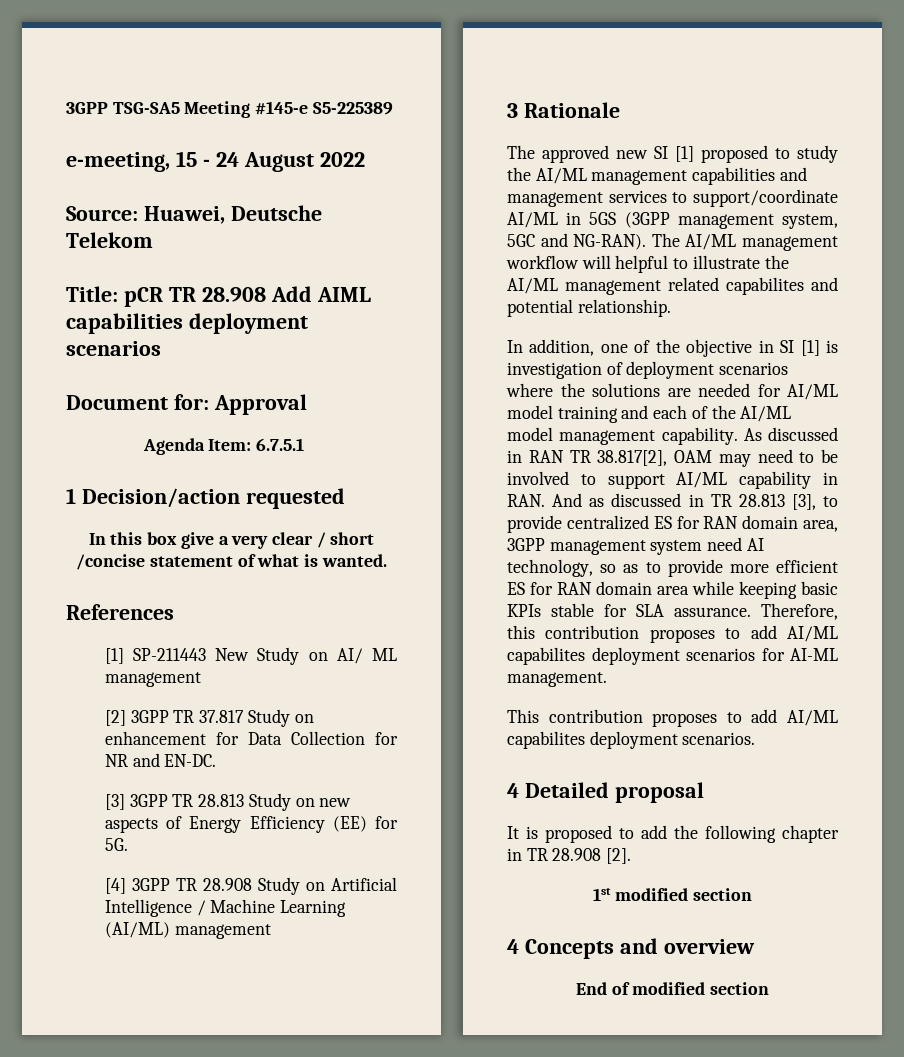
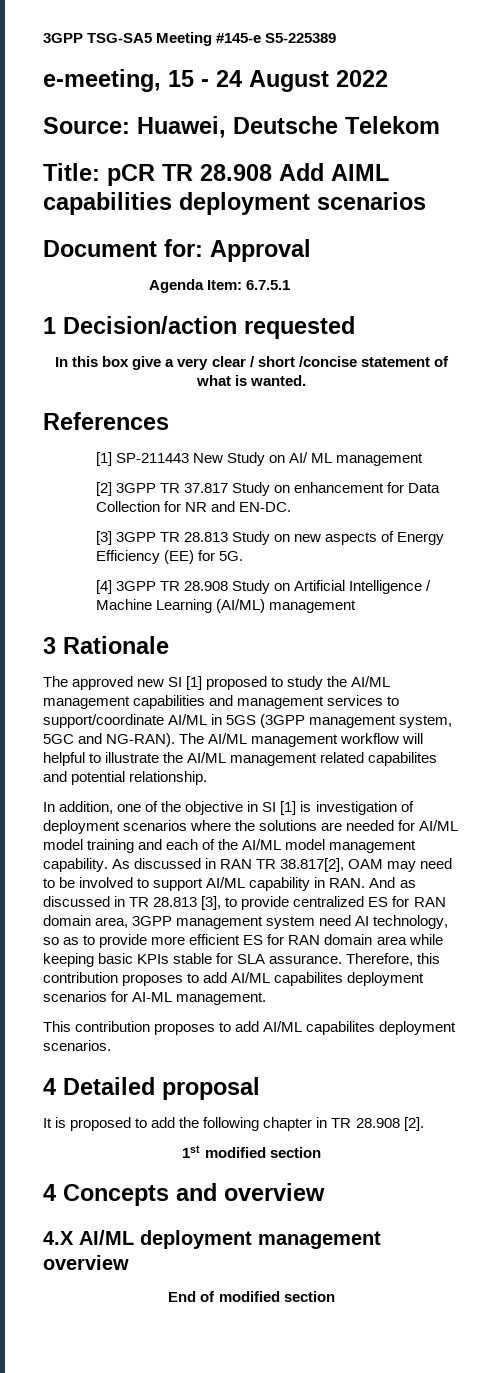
+ 4.X AI/ML deployment management overview

